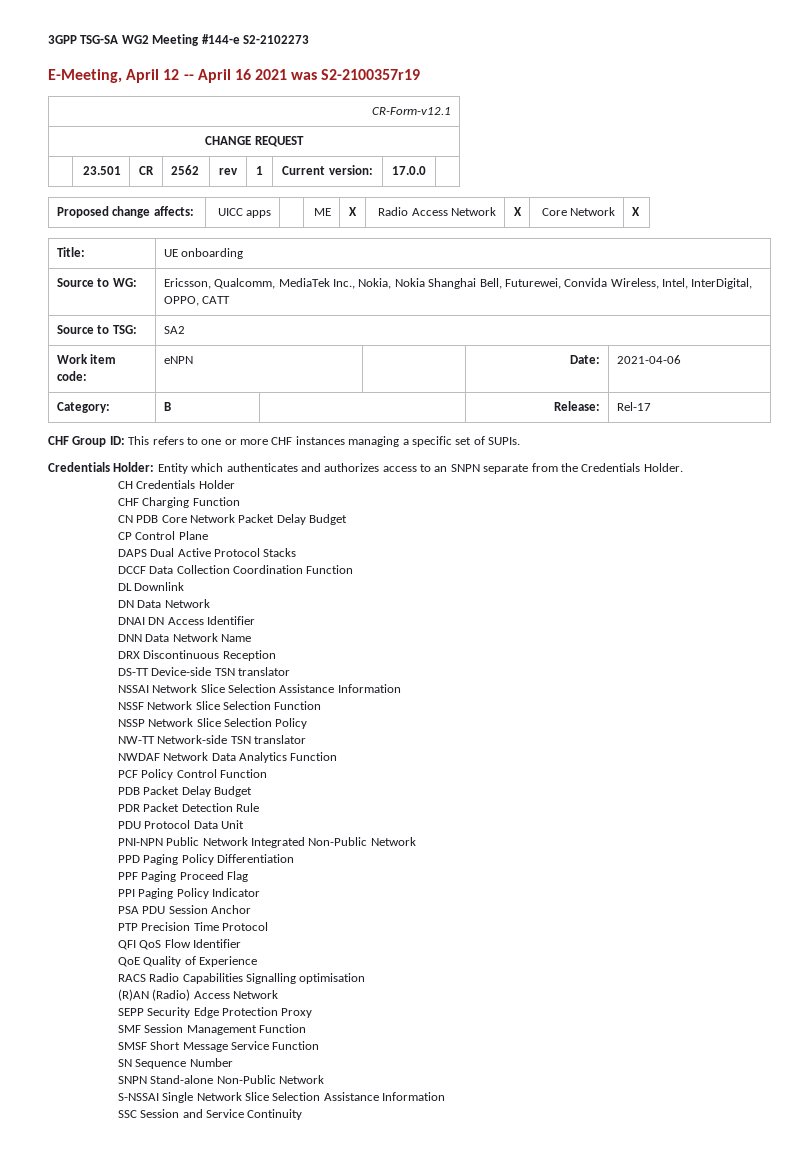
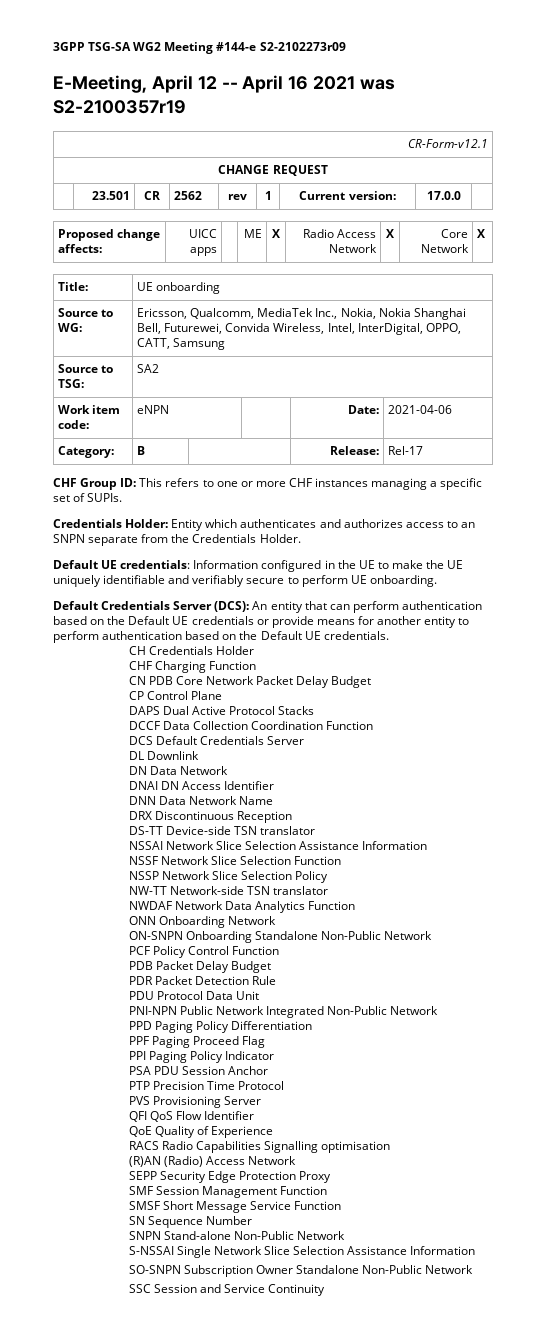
- 3GPP TSG-SA WG2 Meeting #144-e S2-2102273
+ 3GPP TSG-SA WG2 Meeting #144-e S2-2102273r09
- Source to WG: | Ericsson, Qualcomm, MediaTek Inc., Nokia, Nokia Shanghai Bell, Futurewei, Convida Wireless, Intel, InterDigital, OPPO, CATT
+ Source to WG: | Ericsson, Qualcomm, MediaTek Inc., Nokia, Nokia Shanghai Bell, Futurewei, Convida Wireless, Intel, InterDigital, OPPO, CATT, Samsung
+ Default UE credentials: Information configured in the UE to make the UE uniquely identifiable and verifiably secure to perform UE onboarding.
+ Default Credentials Server (DCS): An entity that can perform authentication based on the Default UE credentials or provide means for another entity to perform authentication based on the Default UE credentials.
+ DCS Default Credentials Server
+ ONN Onboarding Network
+ ON-SNPN Onboarding Standalone Non-Public Network
+ PVS Provisioning Server
+ SO-SNPN Subscription Owner Standalone Non-Public Network

